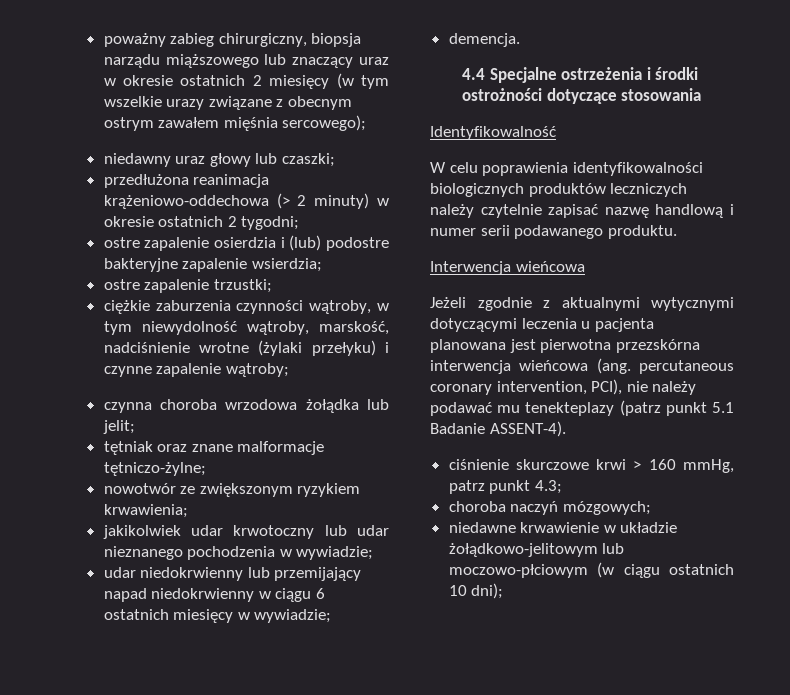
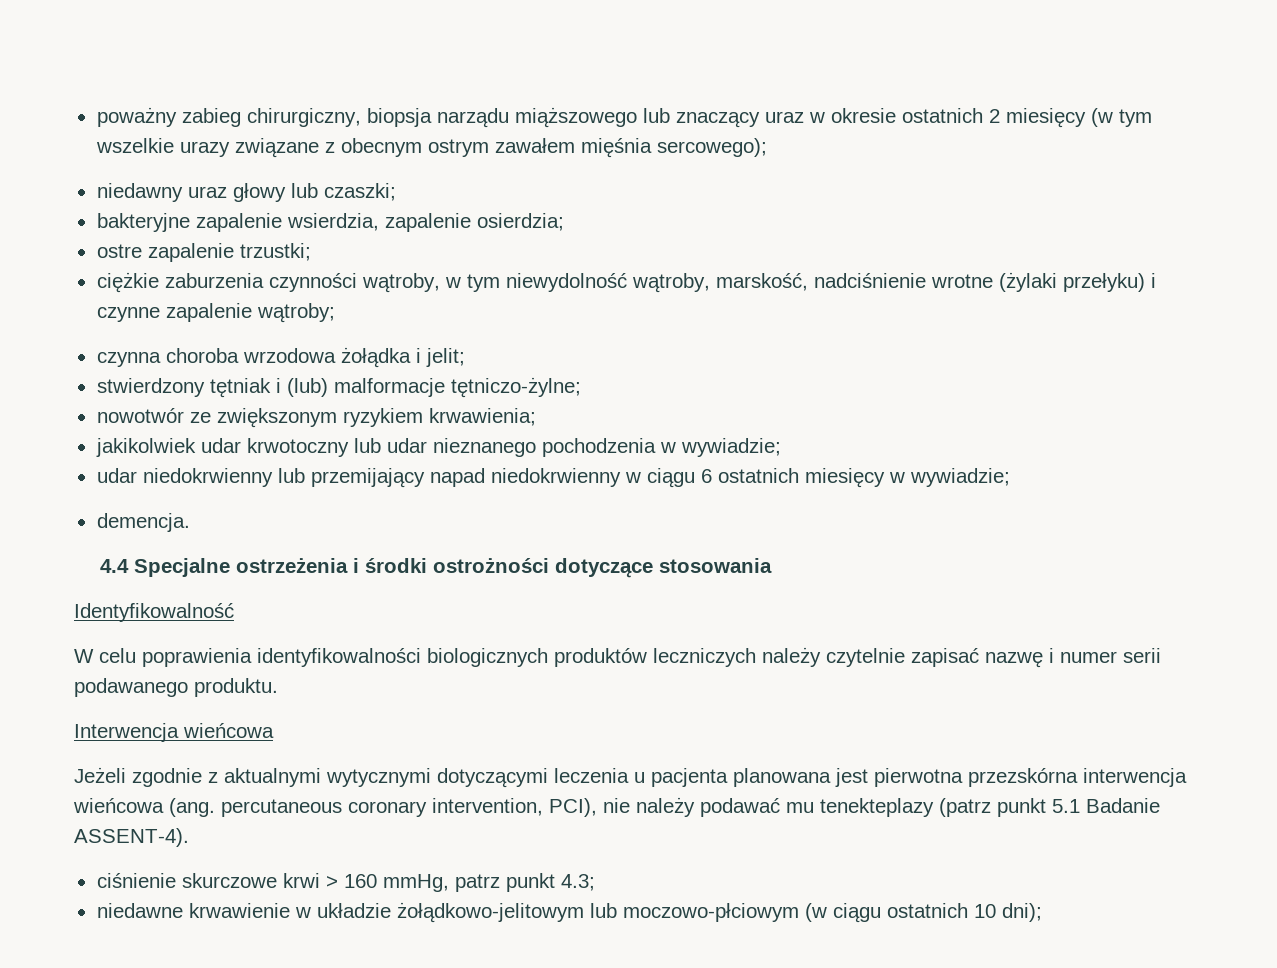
- przedłużona reanimacja krążeniowo-oddechowa (> 2 minuty) w okresie ostatnich 2 tygodni;
- ostre zapalenie osierdzia i (lub) podostre bakteryjne zapalenie wsierdzia;
+ bakteryjne zapalenie wsierdzia, zapalenie osierdzia;
- czynna choroba wrzodowa żołądka lub jelit;
+ czynna choroba wrzodowa żołądka i jelit;
- tętniak oraz znane malformacje tętniczo-żylne;
+ stwierdzony tętniak i (lub) malformacje tętniczo-żylne;
- W celu poprawienia identyfikowalności biologicznych produktów leczniczych należy czytelnie zapisać nazwę handlową i numer serii podawanego produktu.
+ W celu poprawienia identyfikowalności biologicznych produktów leczniczych należy czytelnie zapisać nazwę i numer serii podawanego produktu.
- choroba naczyń mózgowych;

